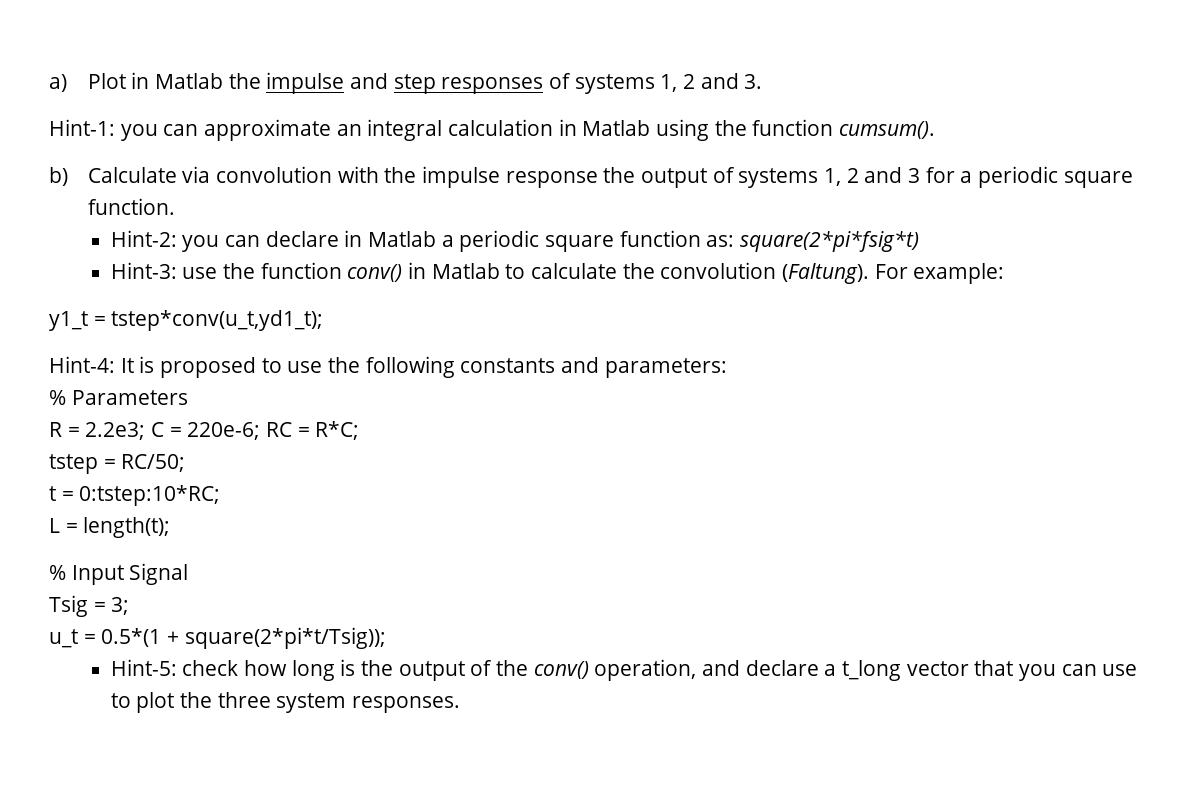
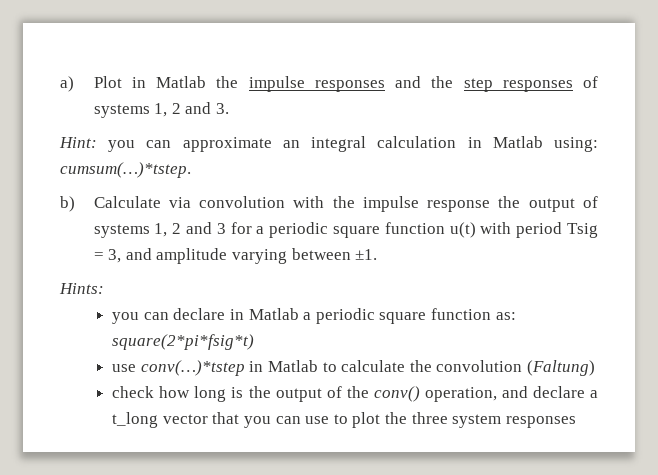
- a) Plot in Matlab the impulse and step responses of systems 1, 2 and 3.
+ a) Plot in Matlab the impulse responses and the step responses of systems 1, 2 and 3.
- Hint-1: you can approximate an integral calculation in Matlab using the function cumsum().
+ Hint: you can approximate an integral calculation in Matlab using: cumsum(…)*tstep.
- b) Calculate via convolution with the impulse response the output of systems 1, 2 and 3 for a periodic square function.
- Hint-2: you can declare in Matlab a periodic square function as: square(2*pi*fsig*t)
+ b) Calculate via convolution with the impulse response the output of systems 1, 2 and 3 for a periodic square function u(t) with period Tsig = 3, and amplitude varying between ±1.
+ Hints:
+ you can declare in Matlab a periodic square function as: square(2*pi*fsig*t)
- Hint-3: use the function conv() in Matlab to calculate the convolution (Faltung). For example:
- y1_t = tstep*conv(u_t,yd1_t);
- Hint-4: It is proposed to use the following constants and parameters:
- % Parameters
- R = 2.2e3; C = 220e-6; RC = R*C;
- tstep = RC/50;
- t = 0:tstep:10*RC;
- L = length(t);
- % Input Signal
- Tsig = 3;
- u_t = 0.5*(1 + square(2*pi*t/Tsig));
- Hint-5: check how long is the output of the conv() operation, and declare a t_long vector that you can use to plot the three system responses.
+ use conv(…)*tstep in Matlab to calculate the convolution (Faltung)
+ check how long is the output of the conv() operation, and declare a t_long vector that you can use to plot the three system responses

